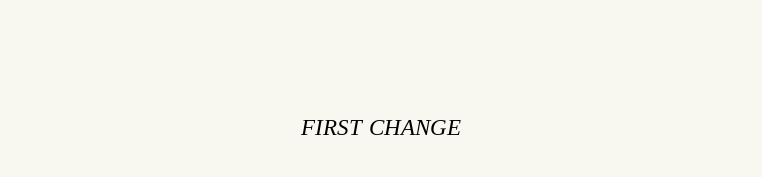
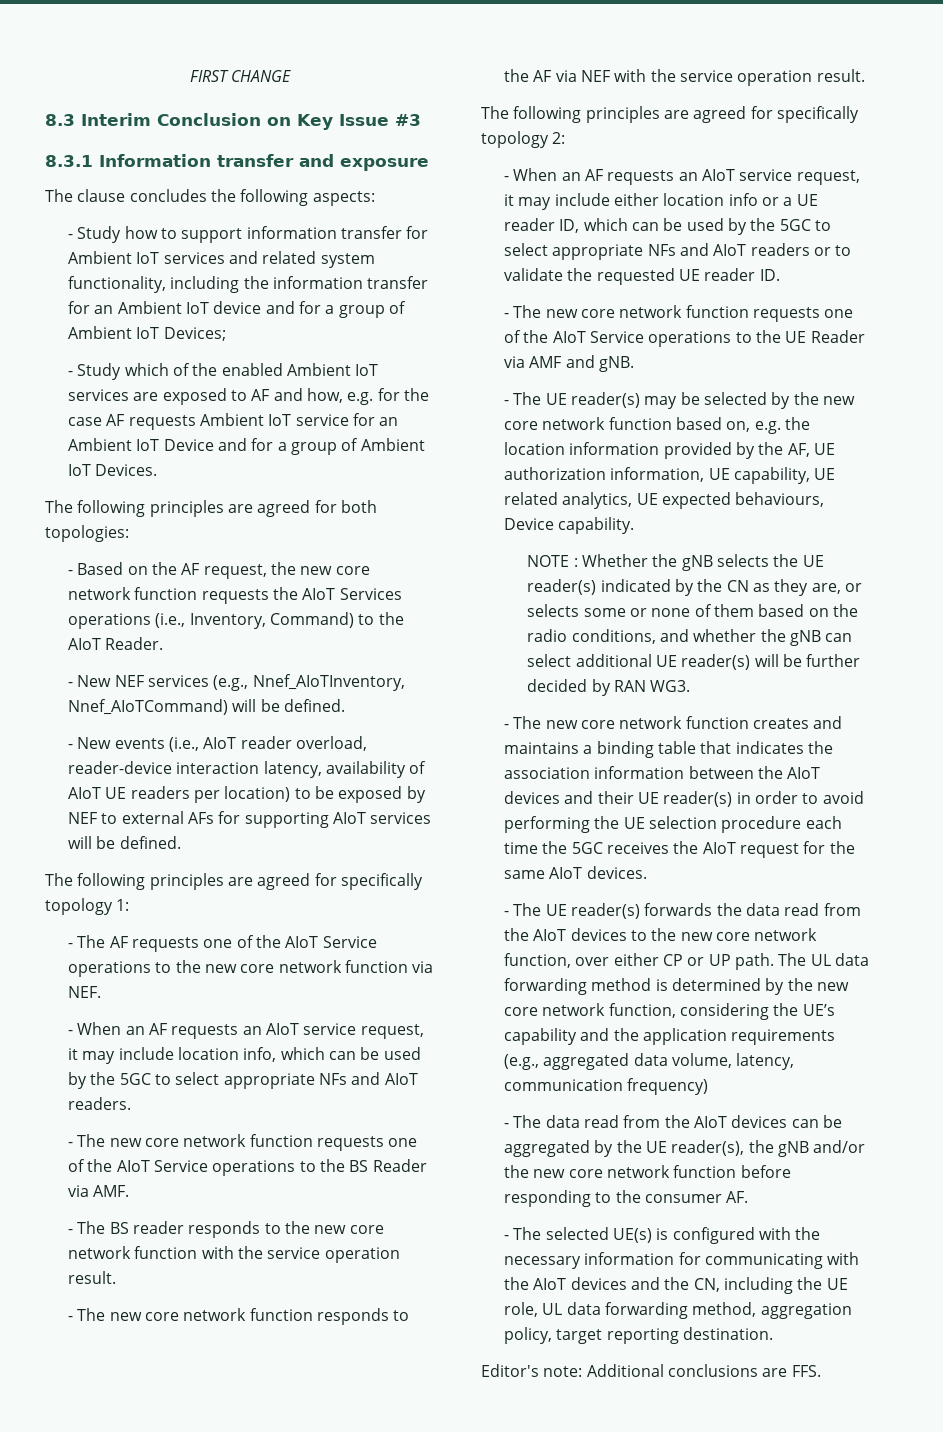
+ 8.3 Interim Conclusion on Key Issue #3
+ 8.3.1 Information transfer and exposure
+ The clause concludes the following aspects:
+ - Study how to support information transfer for Ambient IoT services and related system functionality, including the information transfer for an Ambient IoT device and for a group of Ambient IoT Devices;
+ - Study which of the enabled Ambient IoT services are exposed to AF and how, e.g. for the case AF requests Ambient IoT service for an Ambient IoT Device and for a group of Ambient IoT Devices.
+ The following principles are agreed for both topologies:
+ - Based on the AF request, the new core network function requests the AIoT Services operations (i.e., Inventory, Command) to the AIoT Reader.
+ - New NEF services (e.g., Nnef_AIoTInventory, Nnef_AIoTCommand) will be defined.
+ - New events (i.e., AIoT reader overload, reader-device interaction latency, availability of AIoT UE readers per location) to be exposed by NEF to external AFs for supporting AIoT services will be defined.
+ The following principles are agreed for specifically topology 1:
+ - The AF requests one of the AIoT Service operations to the new core network function via NEF.
+ - When an AF requests an AIoT service request, it may include location info, which can be used by the 5GC to select appropriate NFs and AIoT readers.
+ - The new core network function requests one of the AIoT Service operations to the BS Reader via AMF.
+ - The BS reader responds to the new core network function with the service operation result.
+ - The new core network function responds to the AF via NEF with the service operation result.
+ The following principles are agreed for specifically topology 2:
+ - When an AF requests an AIoT service request, it may include either location info or a UE reader ID, which can be used by the 5GC to select appropriate NFs and AIoT readers or to validate the requested UE reader ID.
+ - The new core network function requests one of the AIoT Service operations to the UE Reader via AMF and gNB.
+ - The UE reader(s) may be selected by the new core network function based on, e.g. the location information provided by the AF, UE authorization information, UE capability, UE related analytics, UE expected behaviours, Device capability.
+ NOTE : Whether the gNB selects the UE reader(s) indicated by the CN as they are, or selects some or none of them based on the radio conditions, and whether the gNB can select additional UE reader(s) will be further decided by RAN WG3.
+ - The new core network function creates and maintains a binding table that indicates the association information between the AIoT devices and their UE reader(s) in order to avoid performing the UE selection procedure each time the 5GC receives the AIoT request for the same AIoT devices.
+ - The UE reader(s) forwards the data read from the AIoT devices to the new core network function, over either CP or UP path. The UL data forwarding method is determined by the new core network function, considering the UE’s capability and the application requirements (e.g., aggregated data volume, latency, communication frequency)
+ - The data read from the AIoT devices can be aggregated by the UE reader(s), the gNB and/or the new core network function before responding to the consumer AF.
+ - The selected UE(s) is configured with the necessary information for communicating with the AIoT devices and the CN, including the UE role, UL data forwarding method, aggregation policy, target reporting destination.
+ Editor's note: Additional conclusions are FFS.

